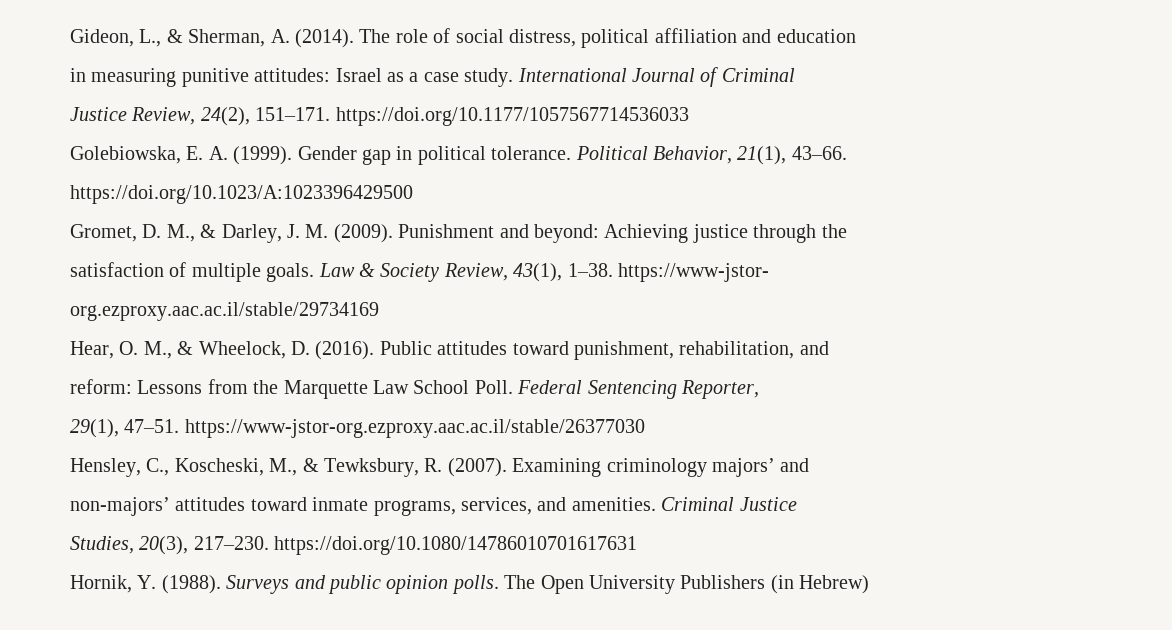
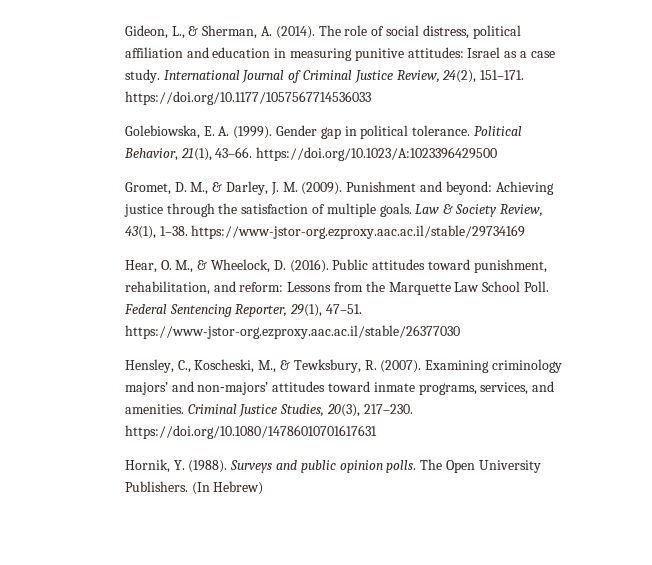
- The role of social distress, political affiliation and education
- in measuring punitive attitudes: Israel as a case study.
+ The role of social distress, political affiliation and education in measuring punitive attitudes: Israel as a case study.
- International Journal of Criminal
- Justice Review, 24(2), 151–171. https://doi.org/10.1177/1057567714536033
+ International Journal of Criminal Justice Review, 24(2), 151–171. https://doi.org/10.1177/1057567714536033
- Political Behavior, 21(1), 43–66.
- https://doi.org/10.1023/A:1023396429500
+ Political Behavior, 21(1), 43–66. https://doi.org/10.1023/A:1023396429500
- Punishment and beyond: Achieving justice through the
- satisfaction of multiple goals.
+ Punishment and beyond: Achieving justice through the satisfaction of multiple goals.
- Law & Society Review, 43(1), 1–38. https://www-jstor-
- org.ezproxy.aac.ac.il/stable/29734169
+ Law & Society Review, 43(1), 1–38. https://www-jstor-org.ezproxy.aac.ac.il/stable/29734169
- Public attitudes toward punishment, rehabilitation, and
- reform: Lessons from the Marquette Law School Poll.
+ Public attitudes toward punishment, rehabilitation, and reform: Lessons from the Marquette Law School Poll.
- Federal Sentencing Reporter,
- 29(1), 47–51. https://www-jstor-org.ezproxy.aac.ac.il/stable/26377030
+ Federal Sentencing Reporter, 29(1), 47–51. https://www-jstor-org.ezproxy.aac.ac.il/stable/26377030
- Examining criminology majors’ and
- non‐majors’ attitudes toward inmate programs, services, and amenities.
+ Examining criminology majors’ and non‐majors’ attitudes toward inmate programs, services, and amenities.
- Criminal Justice
- Studies, 20(3), 217–230. https://doi.org/10.1080/14786010701617631
+ Criminal Justice Studies, 20(3), 217–230. https://doi.org/10.1080/14786010701617631
- The Open University Publishers (in Hebrew)
+ The Open University Publishers. (In Hebrew)

